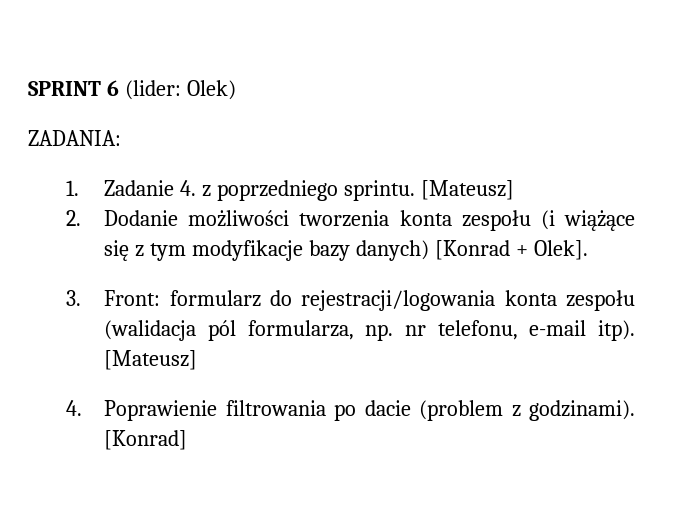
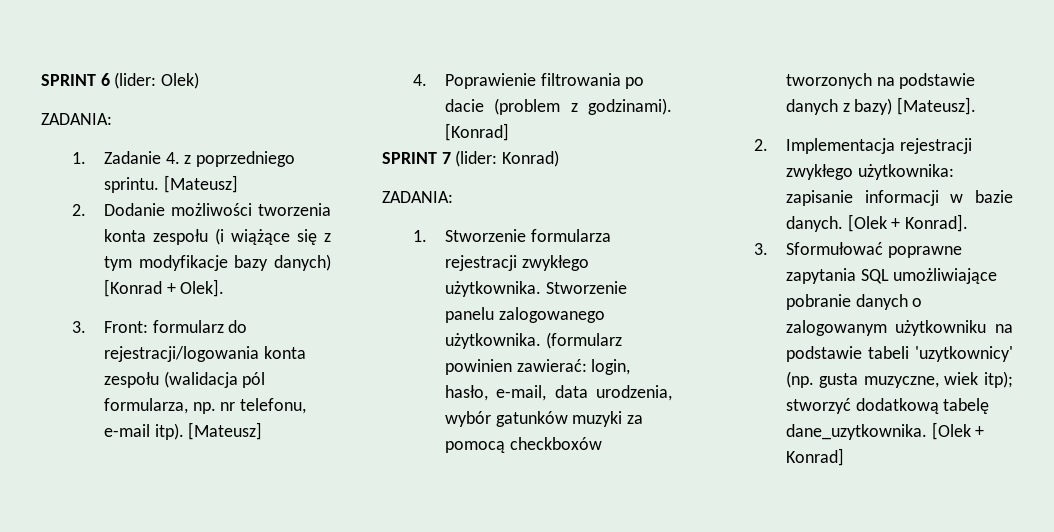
+ SPRINT 7 (lider: Konrad)
+ ZADANIA:
+ 1. Stworzenie formularza rejestracji zwykłego użytkownika. Stworzenie panelu zalogowanego użytkownika. (formularz powinien zawierać: login, hasło, e-mail, data urodzenia, wybór gatunków muzyki za pomocą checkboxów tworzonych na podstawie danych z bazy) [Mateusz].
+ 2. Implementacja rejestracji zwykłego użytkownika: zapisanie informacji w bazie danych. [Olek + Konrad].
+ 3. Sformułować poprawne zapytania SQL umożliwiające pobranie danych o zalogowanym użytkowniku na podstawie tabeli 'uzytkownicy' (np. gusta muzyczne, wiek itp); stworzyć dodatkową tabelę dane_uzytkownika. [Olek + Konrad]

